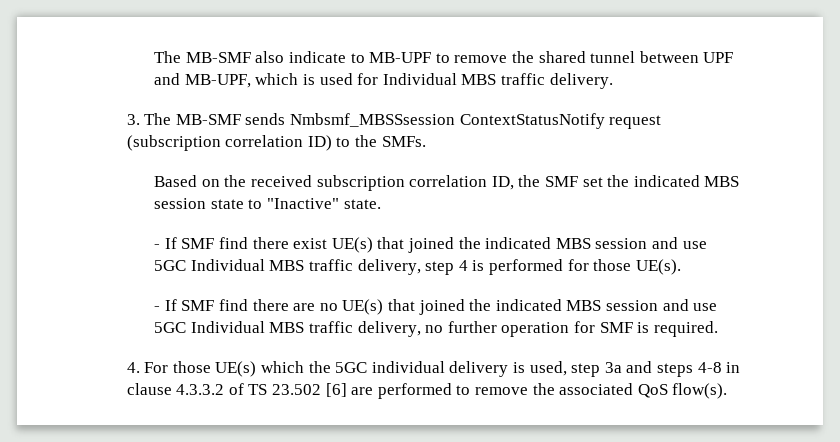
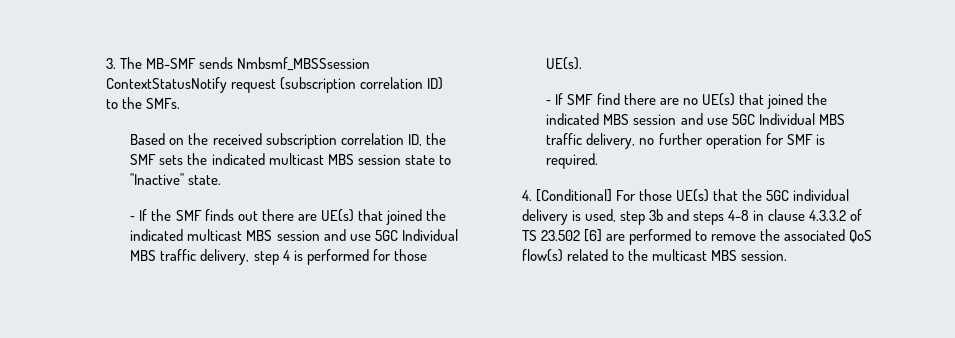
- The MB-SMF also indicate to MB-UPF to remove the shared tunnel between UPF and MB-UPF, which is used for Individual MBS traffic delivery.
- Based on the received subscription correlation ID, the SMF set the indicated MBS session state to "Inactive" state.
+ Based on the received subscription correlation ID, the SMF sets the indicated multicast MBS session state to "Inactive" state.
- ‐ If SMF find there exist UE(s) that joined the indicated MBS session and use 5GC Individual MBS traffic delivery, step 4 is performed for those UE(s).
+ ‐ If the SMF finds out there are UE(s) that joined the indicated multicast MBS session and use 5GC Individual MBS traffic delivery, step 4 is performed for those UE(s).
- 4. For those UE(s) which the 5GC individual delivery is used, step 3a and steps 4-8 in clause 4.3.3.2 of TS 23.502 [6] are performed to remove the associated QoS flow(s).
+ 4. [Conditional] For those UE(s) that the 5GC individual delivery is used, step 3b and steps 4-8 in clause 4.3.3.2 of TS 23.502 [6] are performed to remove the associated QoS flow(s) related to the multicast MBS session.

